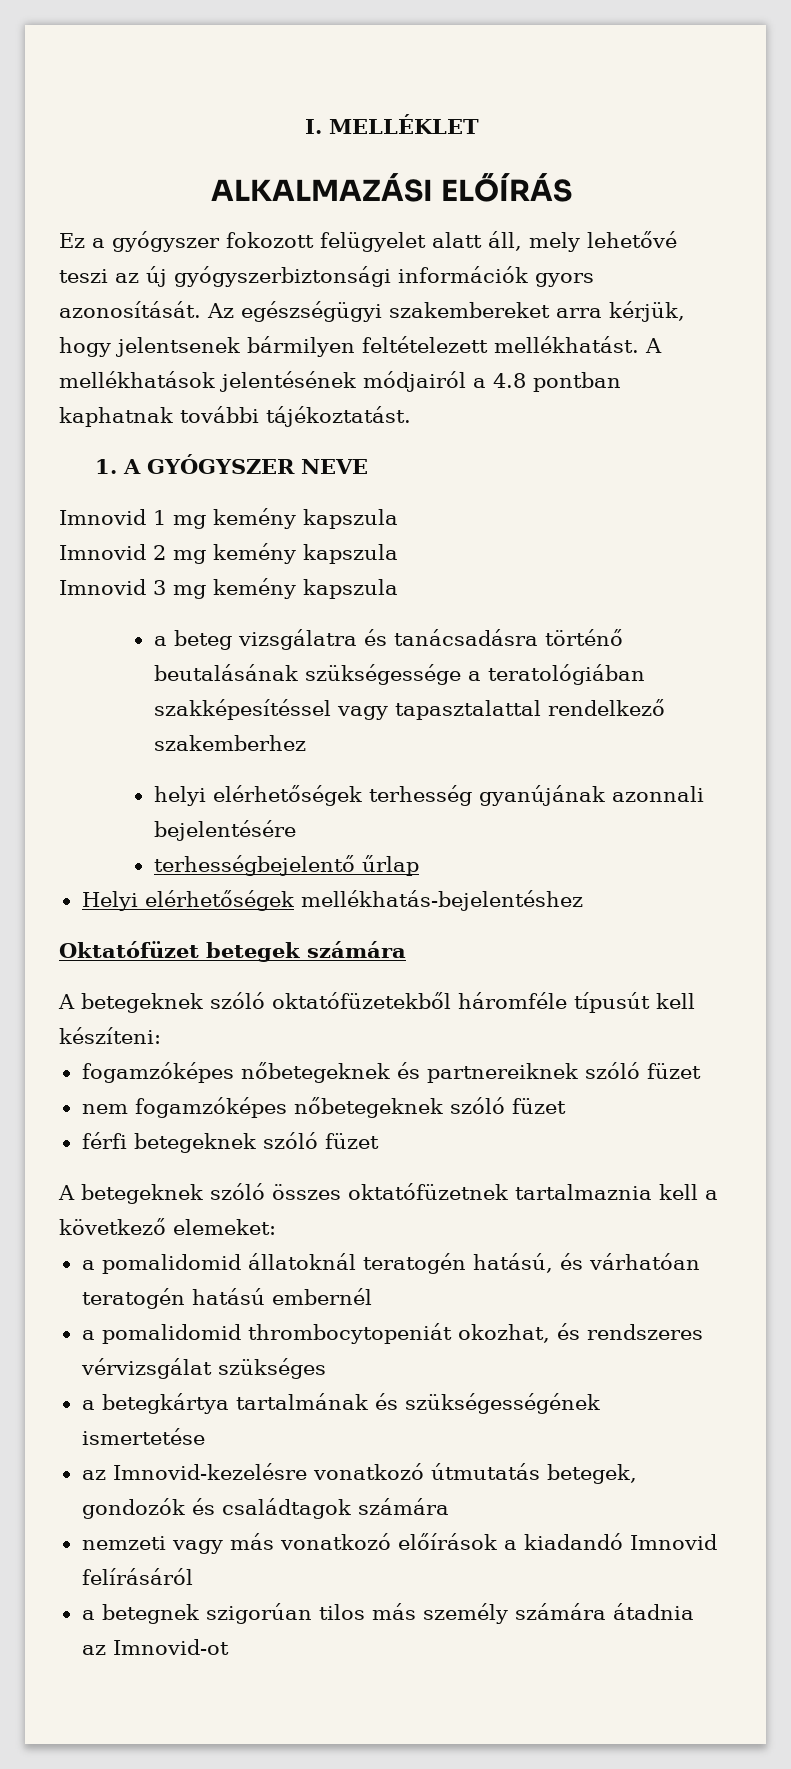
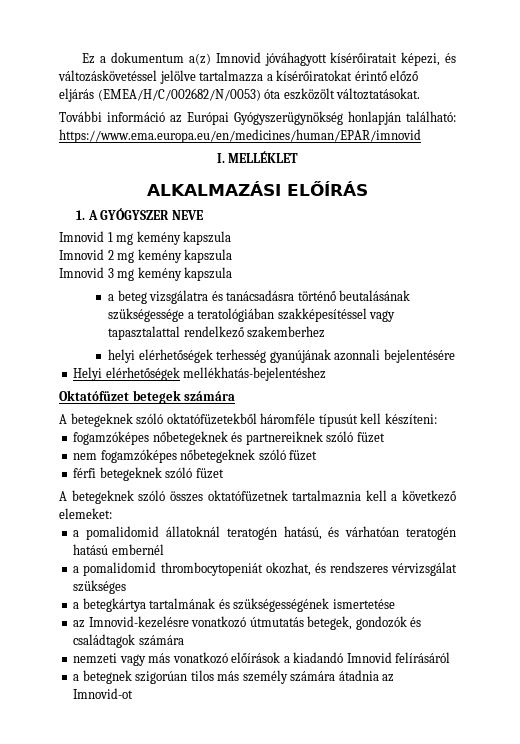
+ Ez a dokumentum a(z) Imnovid jóváhagyott kísérőiratait képezi, és változáskövetéssel jelölve tartalmazza a kísérőiratokat érintő előző eljárás (EMEA/H/C/002682/N/0053) óta eszközölt változtatásokat.
+ További információ az Európai Gyógyszerügynökség honlapján található: https://www.ema.europa.eu/en/medicines/human/EPAR/imnovid
  I. MELLÉKLET
  ALKALMAZÁSI ELŐÍRÁS
- Ez a gyógyszer fokozott felügyelet alatt áll, mely lehetővé teszi az új gyógyszerbiztonsági információk gyors azonosítását. Az egészségügyi szakembereket arra kérjük, hogy jelentsenek bármilyen feltételezett mellékhatást. A mellékhatások jelentésének módjairól a 4.8 pontban kaphatnak további tájékoztatást.
- terhességbejelentő űrlap

